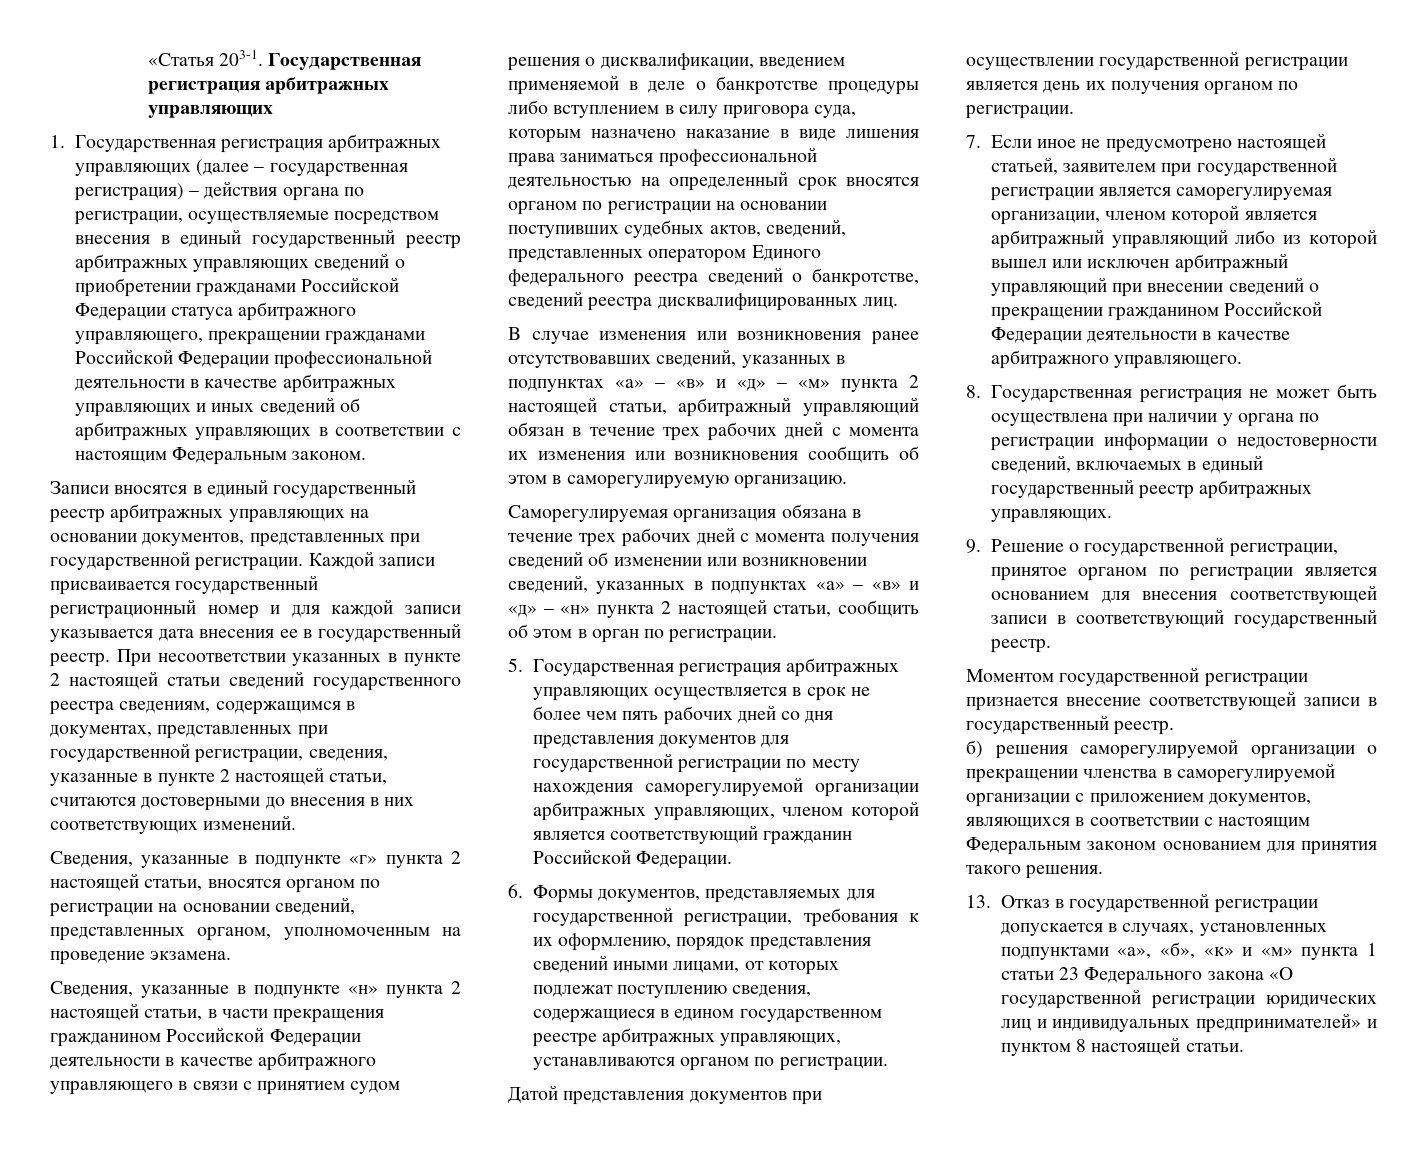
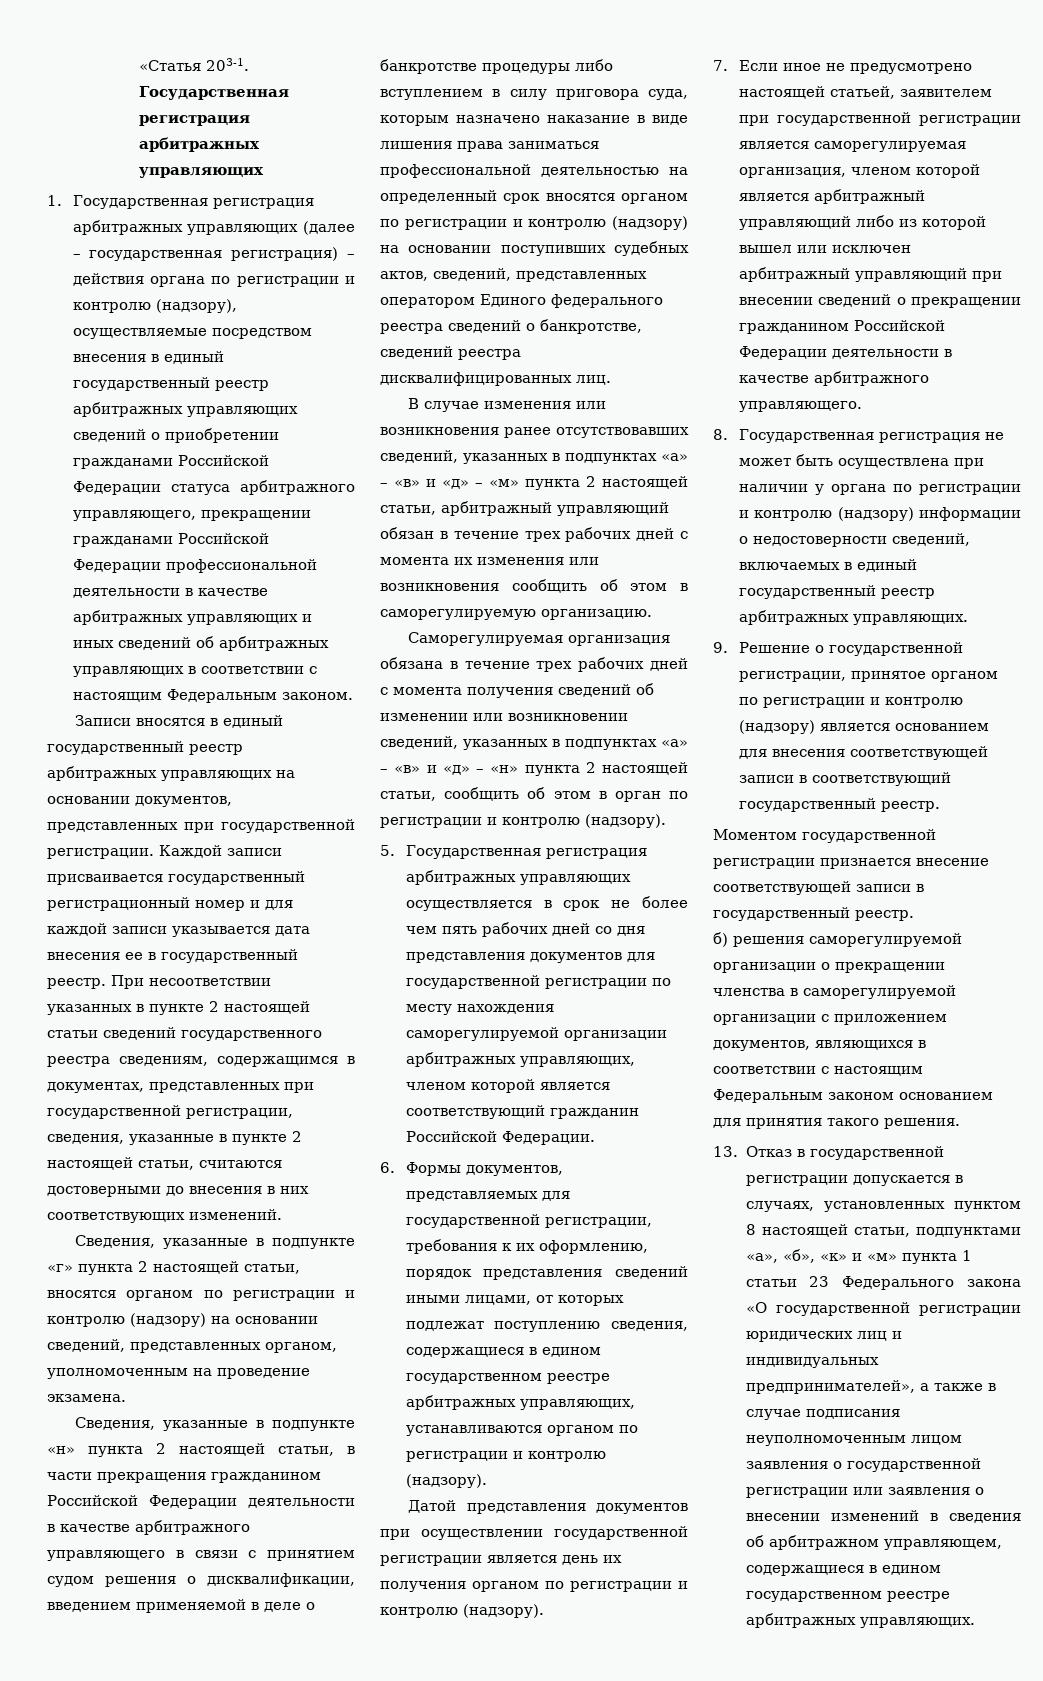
- 1. Государственная регистрация арбитражных управляющих (далее – государственная регистрация) – действия органа по регистрации, осуществляемые посредством внесения в единый государственный реестр арбитражных управляющих сведений о приобретении гражданами Российской Федерации статуса арбитражного управляющего, прекращении гражданами Российской Федерации профессиональной деятельности в качестве арбитражных управляющих и иных сведений об арбитражных управляющих в соответствии с настоящим Федеральным законом.
+ 1. Государственная регистрация арбитражных управляющих (далее – государственная регистрация) – действия органа по регистрации и контролю (надзору), осуществляемые посредством внесения в единый государственный реестр арбитражных управляющих сведений о приобретении гражданами Российской Федерации статуса арбитражного управляющего, прекращении гражданами Российской Федерации профессиональной деятельности в качестве арбитражных управляющих и иных сведений об арбитражных управляющих в соответствии с настоящим Федеральным законом.
- Сведения, указанные в подпункте «г» пункта 2 настоящей статьи, вносятся органом по регистрации на основании сведений, представленных органом, уполномоченным на проведение экзамена.
+ Сведения, указанные в подпункте «г» пункта 2 настоящей статьи, вносятся органом по регистрации и контролю (надзору) на основании сведений, представленных органом, уполномоченным на проведение экзамена.
- Сведения, указанные в подпункте «н» пункта 2 настоящей статьи, в части прекращения гражданином Российской Федерации деятельности в качестве арбитражного управляющего в связи с принятием судом решения о дисквалификации, введением применяемой в деле о банкротстве процедуры либо вступлением в силу приговора суда, которым назначено наказание в виде лишения права заниматься профессиональной деятельностью на определенный срок вносятся органом по регистрации на основании поступивших судебных актов, сведений, представленных оператором Единого федерального реестра сведений о банкротстве, сведений реестра дисквалифицированных лиц.
+ Сведения, указанные в подпункте «н» пункта 2 настоящей статьи, в части прекращения гражданином Российской Федерации деятельности в качестве арбитражного управляющего в связи с принятием судом решения о дисквалификации, введением применяемой в деле о банкротстве процедуры либо вступлением в силу приговора суда, которым назначено наказание в виде лишения права заниматься профессиональной деятельностью на определенный срок вносятся органом по регистрации и контролю (надзору) на основании поступивших судебных актов, сведений, представленных оператором Единого федерального реестра сведений о банкротстве, сведений реестра дисквалифицированных лиц.
- Саморегулируемая организация обязана в течение трех рабочих дней с момента получения сведений об изменении или возникновении сведений, указанных в подпунктах «а» – «в» и «д» – «н» пункта 2 настоящей статьи, сообщить об этом в орган по регистрации.
+ Саморегулируемая организация обязана в течение трех рабочих дней с момента получения сведений об изменении или возникновении сведений, указанных в подпунктах «а» – «в» и «д» – «н» пункта 2 настоящей статьи, сообщить об этом в орган по регистрации и контролю (надзору).
- 6. Формы документов, представляемых для государственной регистрации, требования к их оформлению, порядок представления сведений иными лицами, от которых подлежат поступлению сведения, содержащиеся в едином государственном реестре арбитражных управляющих, устанавливаются органом по регистрации.
+ 6. Формы документов, представляемых для государственной регистрации, требования к их оформлению, порядок представления сведений иными лицами, от которых подлежат поступлению сведения, содержащиеся в едином государственном реестре арбитражных управляющих, устанавливаются органом по регистрации и контролю (надзору).
- Датой представления документов при осуществлении государственной регистрации является день их получения органом по регистрации.
+ Датой представления документов при осуществлении государственной регистрации является день их получения органом по регистрации и контролю (надзору).
- 7. Если иное не предусмотрено настоящей статьей, заявителем при государственной регистрации является саморегулируемая организации, членом которой является арбитражный управляющий либо из которой вышел или исключен арбитражный управляющий при внесении сведений о прекращении гражданином Российской Федерации деятельности в качестве арбитражного управляющего.
+ 7. Если иное не предусмотрено настоящей статьей, заявителем при государственной регистрации является саморегулируемая организация, членом которой является арбитражный управляющий либо из которой вышел или исключен арбитражный управляющий при внесении сведений о прекращении гражданином Российской Федерации деятельности в качестве арбитражного управляющего.
- 8. Государственная регистрация не может быть осуществлена при наличии у органа по регистрации информации о недостоверности сведений, включаемых в единый государственный реестр арбитражных управляющих.
+ 8. Государственная регистрация не может быть осуществлена при наличии у органа по регистрации и контролю (надзору) информации о недостоверности сведений, включаемых в единый государственный реестр арбитражных управляющих.
- 9. Решение о государственной регистрации, принятое органом по регистрации является основанием для внесения соответствующей записи в соответствующий государственный реестр.
+ 9. Решение о государственной регистрации, принятое органом по регистрации и контролю (надзору) является основанием для внесения соответствующей записи в соответствующий государственный реестр.
- 13. Отказ в государственной регистрации допускается в случаях, установленных подпунктами «а», «б», «к» и «м» пункта 1 статьи 23 Федерального закона «О государственной регистрации юридических лиц и индивидуальных предпринимателей» и пунктом 8 настоящей статьи.
+ 13. Отказ в государственной регистрации допускается в случаях, установленных пунктом 8 настоящей статьи, подпунктами «а», «б», «к» и «м» пункта 1 статьи 23 Федерального закона «О государственной регистрации юридических лиц и индивидуальных предпринимателей», а также в случае подписания неуполномоченным лицом заявления о государственной регистрации или заявления о внесении изменений в сведения об арбитражном управляющем, содержащиеся в едином государственном реестре арбитражных управляющих.

